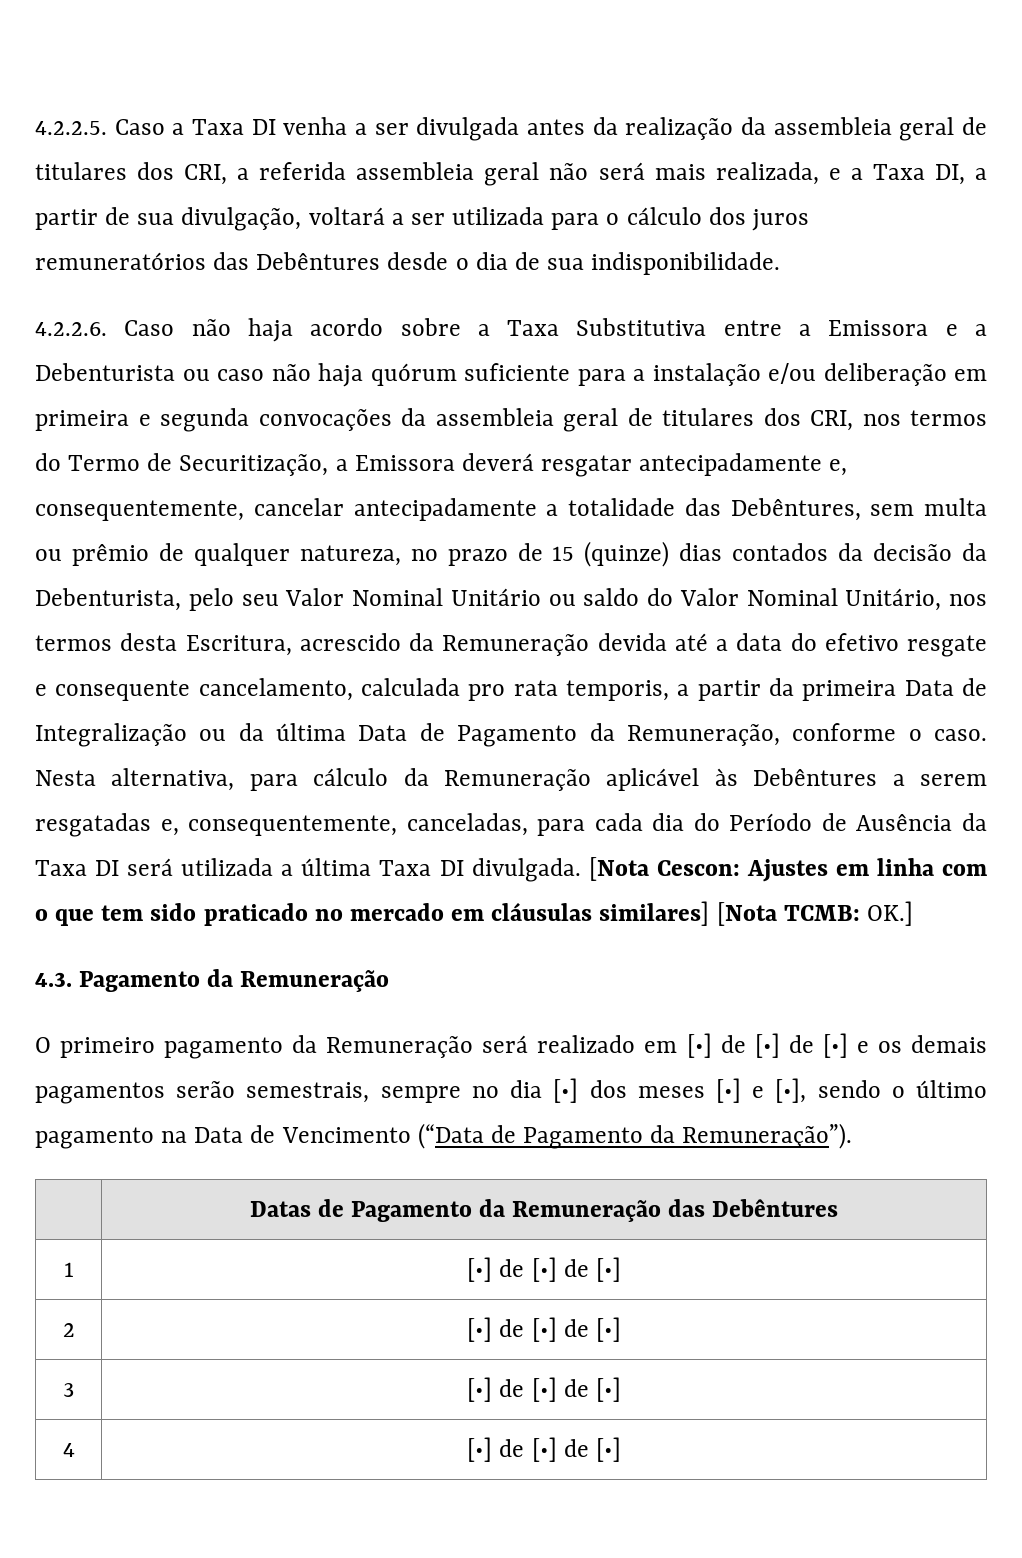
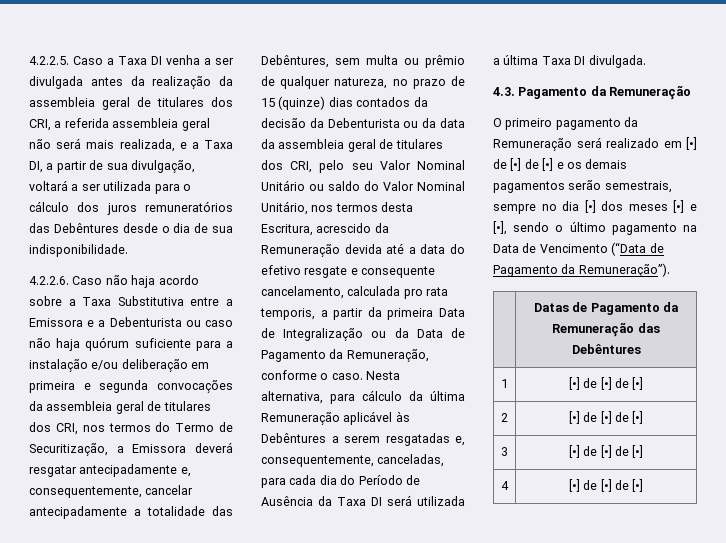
- 4.2.2.6. Caso não haja acordo sobre a Taxa Substitutiva entre a Emissora e a Debenturista ou caso não haja quórum suficiente para a instalação e/ou deliberação em primeira e segunda convocações da assembleia geral de titulares dos CRI, nos termos do Termo de Securitização, a Emissora deverá resgatar antecipadamente e, consequentemente, cancelar antecipadamente a totalidade das Debêntures, sem multa ou prêmio de qualquer natureza, no prazo de 15 (quinze) dias contados da decisão da Debenturista, pelo seu Valor Nominal Unitário ou saldo do Valor Nominal Unitário, nos termos desta Escritura, acrescido da Remuneração devida até a data do efetivo resgate e consequente cancelamento, calculada pro rata temporis, a partir da primeira Data de Integralização ou da última Data de Pagamento da Remuneração, conforme o caso.
+ 4.2.2.6. Caso não haja acordo sobre a Taxa Substitutiva entre a Emissora e a Debenturista ou caso não haja quórum suficiente para a instalação e/ou deliberação em primeira e segunda convocações da assembleia geral de titulares dos CRI, nos termos do Termo de Securitização, a Emissora deverá resgatar antecipadamente e, consequentemente, cancelar antecipadamente a totalidade das Debêntures, sem multa ou prêmio de qualquer natureza, no prazo de 15 (quinze) dias contados da decisão da Debenturista ou da data da assembleia geral de titulares dos CRI, pelo seu Valor Nominal Unitário ou saldo do Valor Nominal Unitário, nos termos desta Escritura, acrescido da Remuneração devida até a data do efetivo resgate e consequente cancelamento, calculada pro rata temporis, a partir da primeira Data de Integralização ou da Data de Pagamento da Remuneração, conforme o caso.
- Nesta alternativa, para cálculo da Remuneração aplicável às Debêntures a serem resgatadas e, consequentemente, canceladas, para cada dia do Período de Ausência da Taxa DI será utilizada a última Taxa DI divulgada. [Nota Cescon: Ajustes em linha com o que tem sido praticado no mercado em cláusulas similares] [Nota TCMB: OK.]
+ Nesta alternativa, para cálculo da última Remuneração aplicável às Debêntures a serem resgatadas e, consequentemente, canceladas, para cada dia do Período de Ausência da Taxa DI será utilizada a última Taxa DI divulgada.

